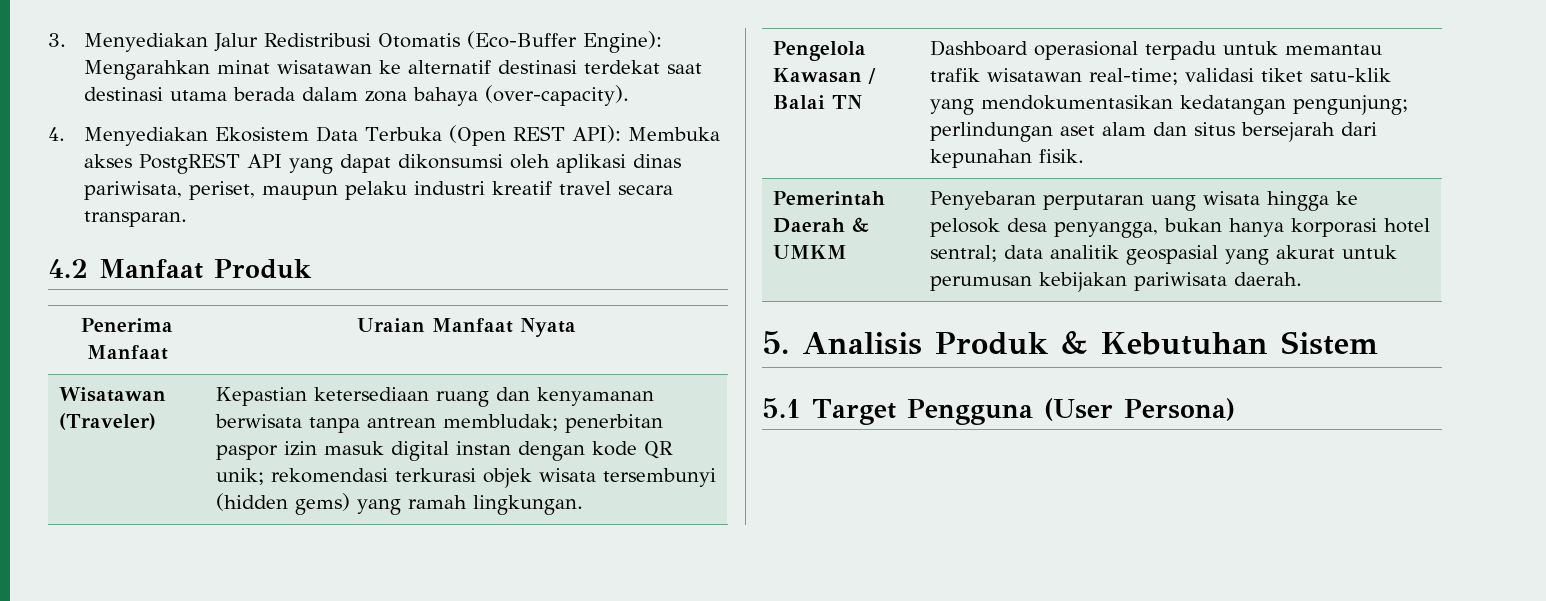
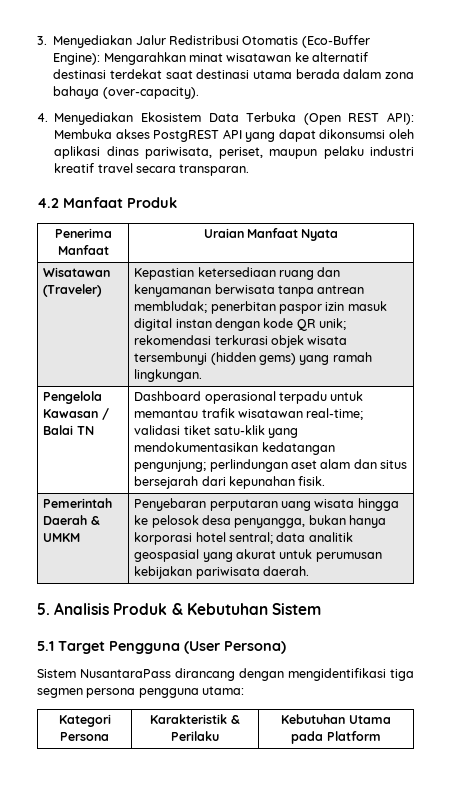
+ Sistem NusantaraPass dirancang dengan mengidentifikasi tiga segmen persona pengguna utama:
+ Kategori Persona | Karakteristik & Perilaku | Kebutuhan Utama pada Platform

